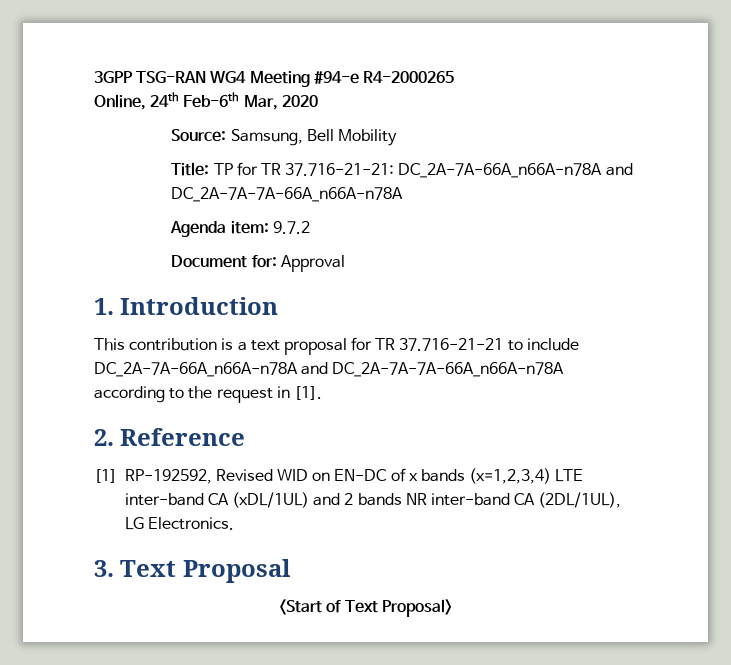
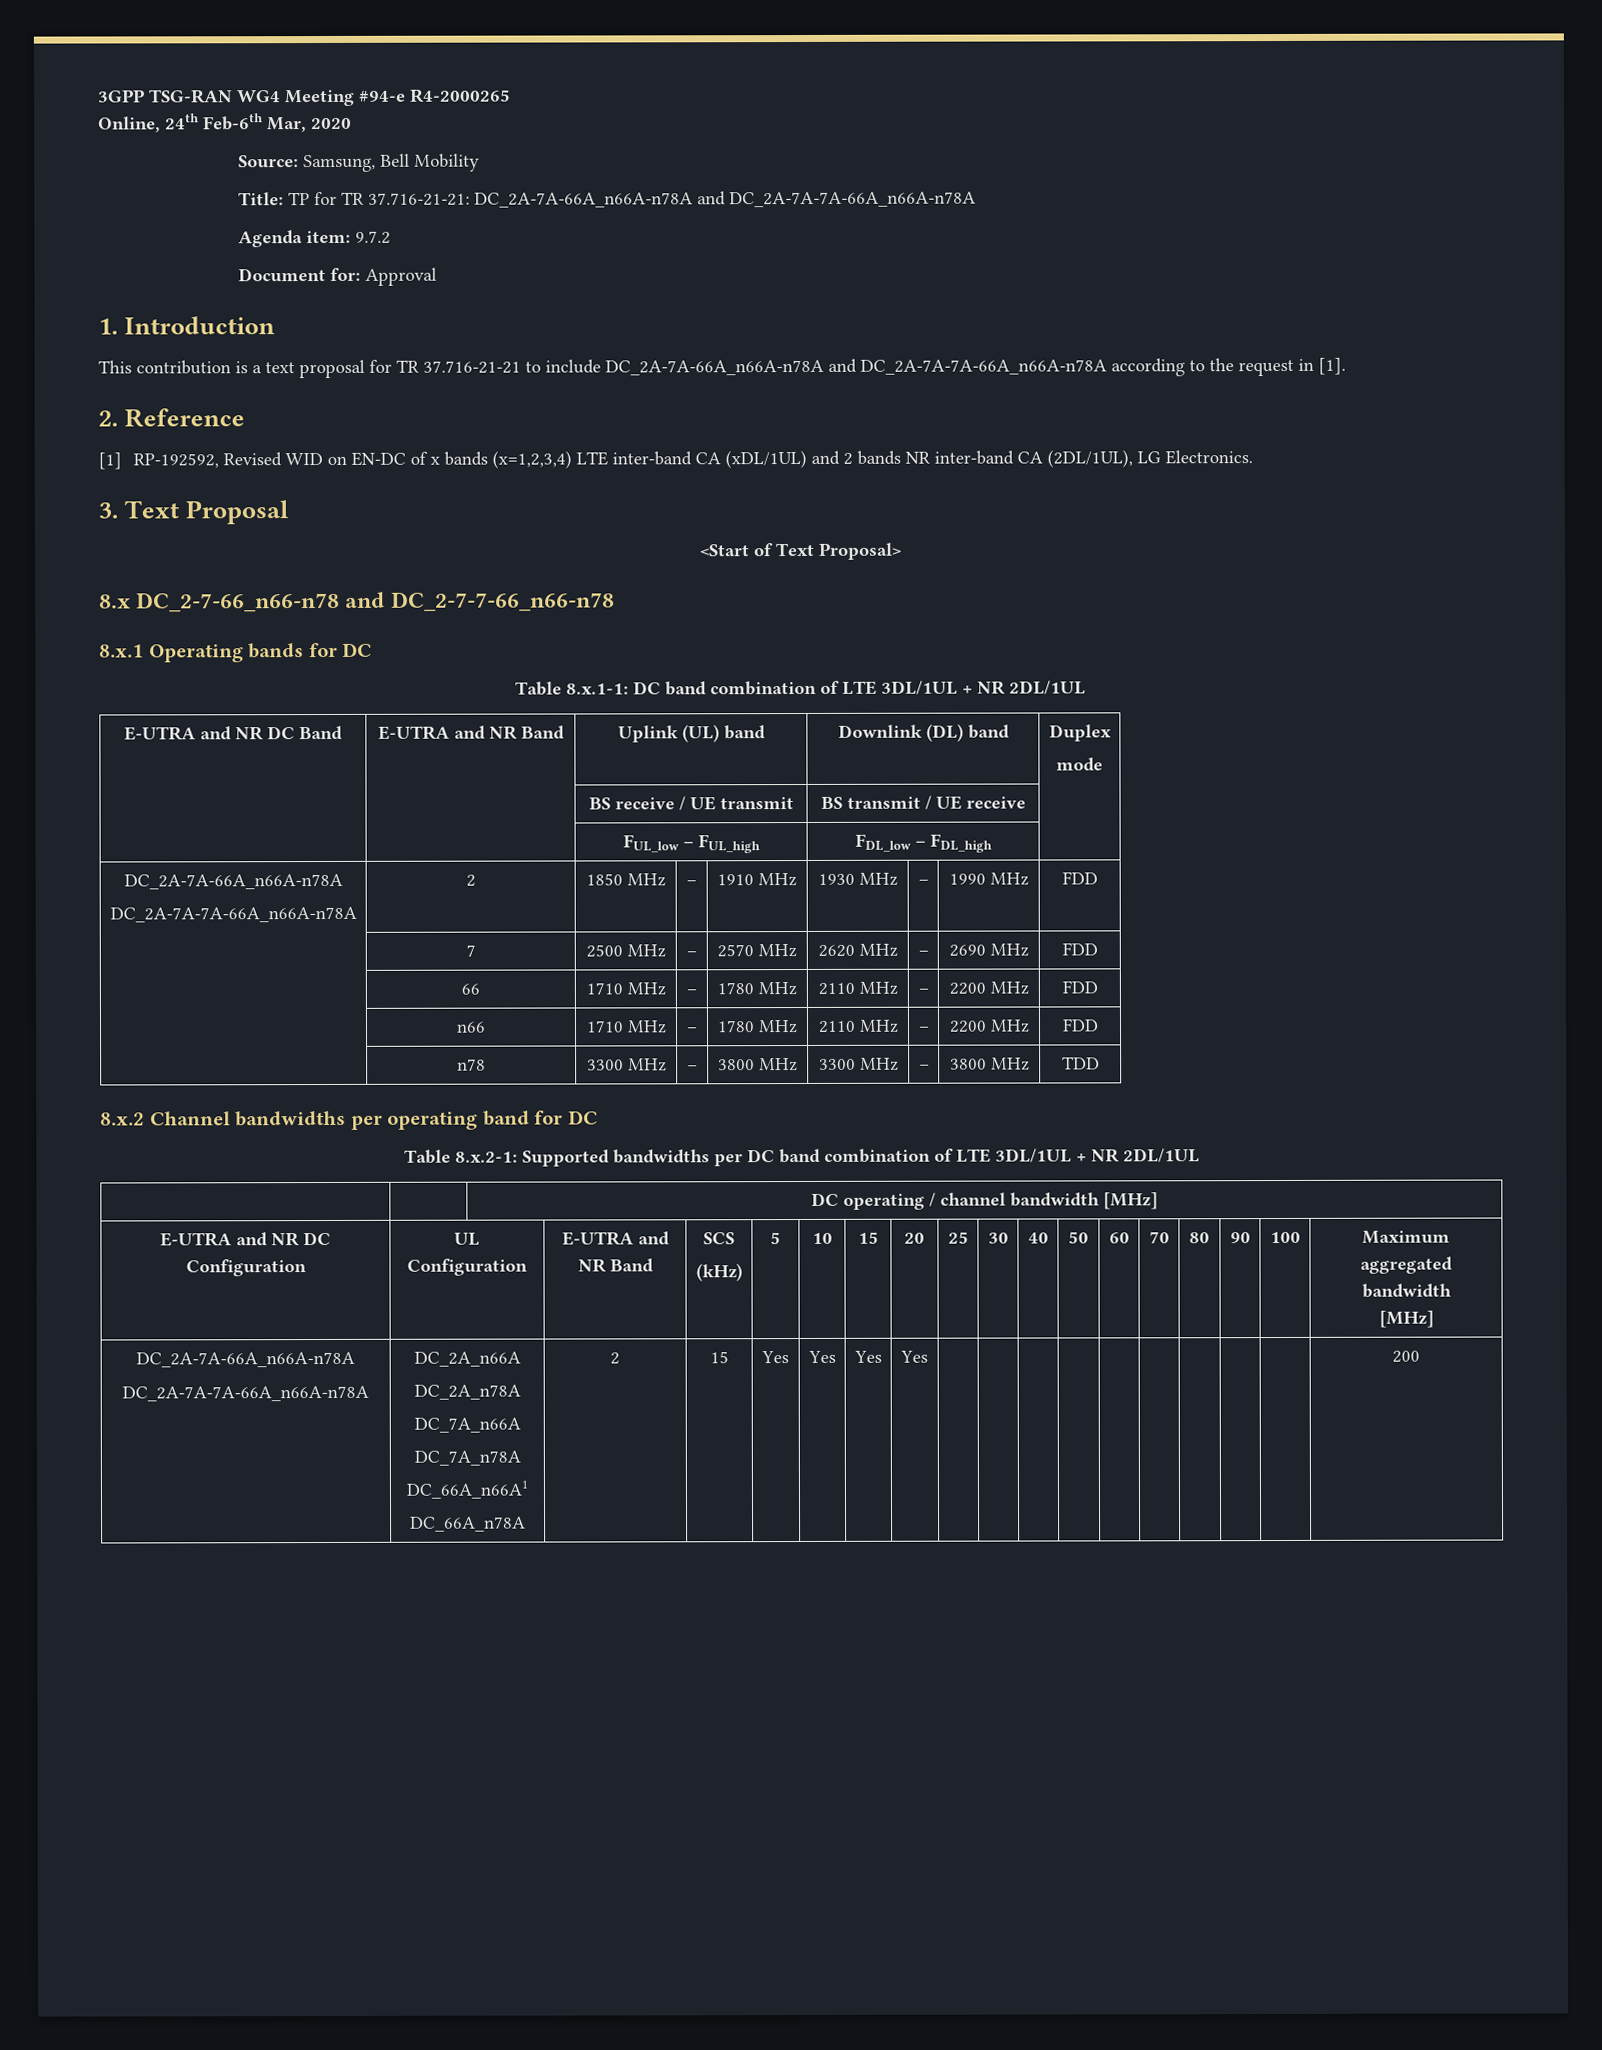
+ 8.x DC_2-7-66_n66-n78 and DC_2-7-7-66_n66-n78
+ 8.x.1 Operating bands for DC
+ Table 8.x.1-1: DC band combination of LTE 3DL/1UL + NR 2DL/1UL
+ E-UTRA and NR DC Band | E-UTRA and NR Band | Uplink (UL) band | Downlink (DL) band | Duplex
+ mode
+ | | BS receive / UE transmit | BS transmit / UE receive |
+ | | FUL_low – FUL_high | FDL_low – FDL_high |
+ DC_2A-7A-66A_n66A-n78A
+ DC_2A-7A-7A-66A_n66A-n78A | 2 | 1850 MHz | – | 1910 MHz | 1930 MHz | – | 1990 MHz | FDD
+ | 7 | 2500 MHz | – | 2570 MHz | 2620 MHz | – | 2690 MHz | FDD
+ | 66 | 1710 MHz | – | 1780 MHz | 2110 MHz | – | 2200 MHz | FDD
+ | n66 | 1710 MHz | – | 1780 MHz | 2110 MHz | – | 2200 MHz | FDD
+ | n78 | 3300 MHz | – | 3800 MHz | 3300 MHz | – | 3800 MHz | TDD
+ 8.x.2 Channel bandwidths per operating band for DC
+ Table 8.x.2-1: Supported bandwidths per DC band combination of LTE 3DL/1UL + NR 2DL/1UL
+ | | DC operating / channel bandwidth [MHz]
+ E-UTRA and NR DC Configuration | UL Configuration | E-UTRA and NR Band | SCS
+ (kHz) | 5 | 10 | 15 | 20 | 25 | 30 | 40 | 50 | 60 | 70 | 80 | 90 | 100 | Maximum aggregated bandwidth
+ [MHz]
+ DC_2A-7A-66A_n66A-n78A
+ DC_2A-7A-7A-66A_n66A-n78A | DC_2A_n66A
+ DC_2A_n78A
+ DC_7A_n66A
+ DC_7A_n78A
+ DC_66A_n66A1
+ DC_66A_n78A | 2 | 15 | Yes | Yes | Yes | Yes | | | | | | | | | | 200

